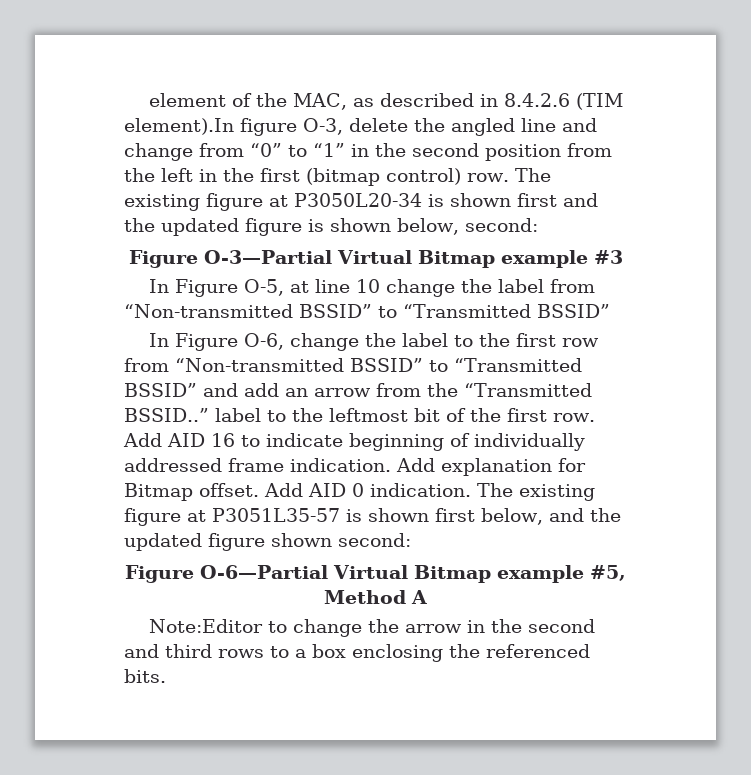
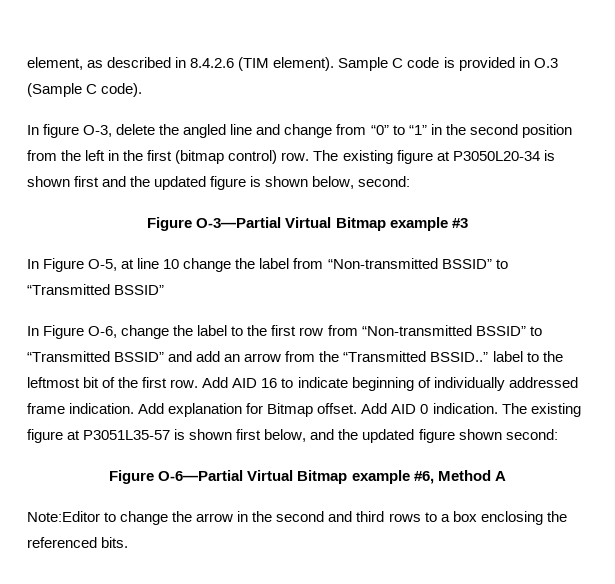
- element of the MAC, as described in 8.4.2.6 (TIM element).In figure O-3, delete the angled line and change from “0” to “1” in the second position from the left in the first (bitmap control) row.
+ element, as described in 8.4.2.6 (TIM element). Sample C code is provided in O.3 (Sample C code).
+ In figure O-3, delete the angled line and change from “0” to “1” in the second position from the left in the first (bitmap control) row.
- Figure O-6—Partial Virtual Bitmap example #5, Method A
+ Figure O-6—Partial Virtual Bitmap example #6, Method A

